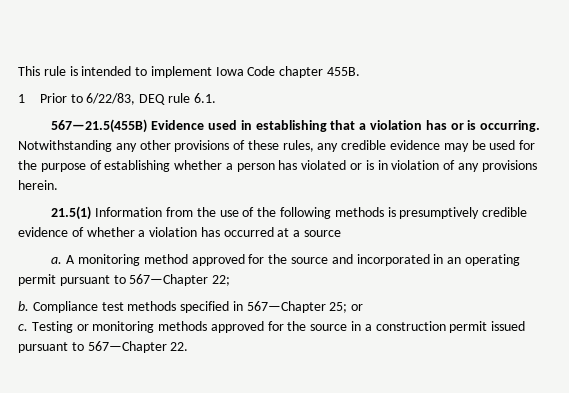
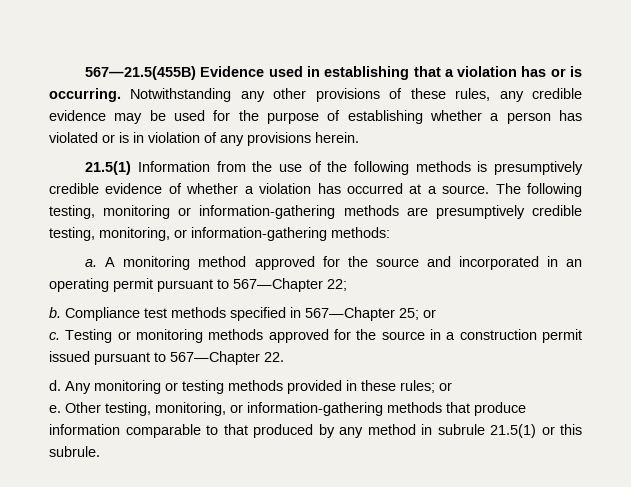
- This rule is intended to implement Iowa Code chapter 455B.
- 1 Prior to 6/22/83, DEQ rule 6.1.
- 21.5(1) Information from the use of the following methods is presumptively credible evidence of whether a violation has occurred at a source
+ 21.5(1) Information from the use of the following methods is presumptively credible evidence of whether a violation has occurred at a source. The following testing, monitoring or information-gathering methods are presumptively credible testing, monitoring, or information-gathering methods:
+ d. Any monitoring or testing methods provided in these rules; or
+ e. Other testing, monitoring, or information-gathering methods that produce information comparable to that produced by any method in subrule 21.5(1) or this subrule.

